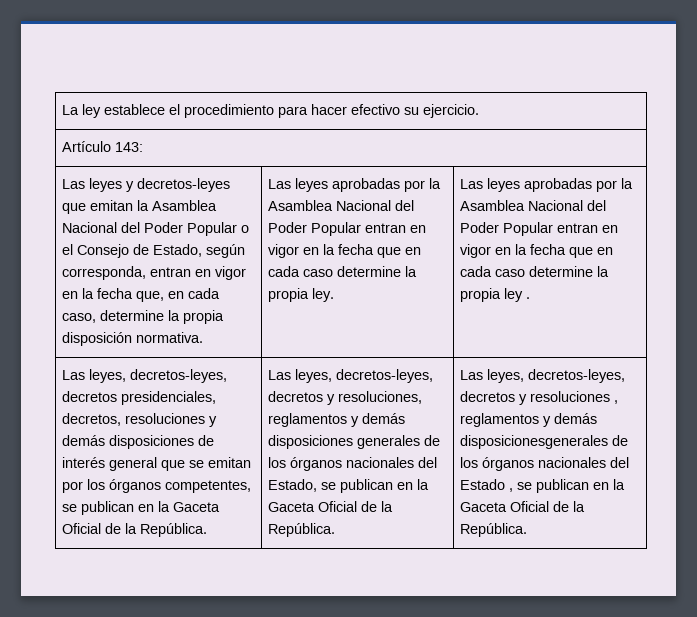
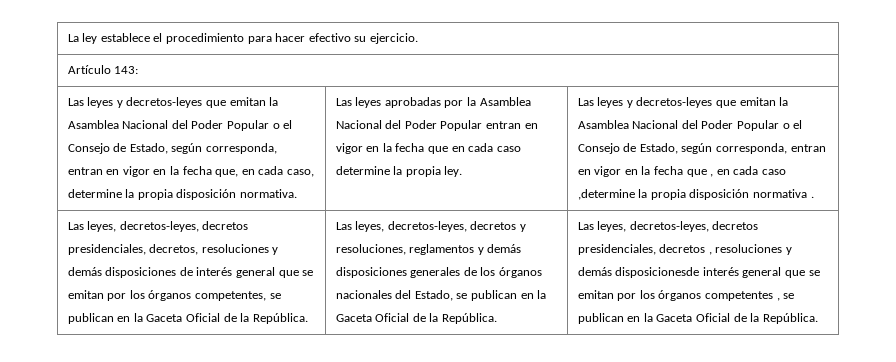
- Las leyes aprobadas por la Asamblea Nacional del Poder Popular entran en vigor en la fecha que en cada caso determine la propia ley .
+ Las leyes y decretos-leyes que emitan la Asamblea Nacional del Poder Popular o el Consejo de Estado, según corresponda, entran en vigor en la fecha que , en cada caso ,determine la propia disposición normativa .
- Las leyes, decretos-leyes, decretos y resoluciones , reglamentos y demás disposicionesgenerales de los órganos nacionales del Estado , se publican en la Gaceta Oficial de la República.
+ Las leyes, decretos-leyes, decretos presidenciales, decretos , resoluciones y demás disposicionesde interés general que se emitan por los órganos competentes , se publican en la Gaceta Oficial de la República.

